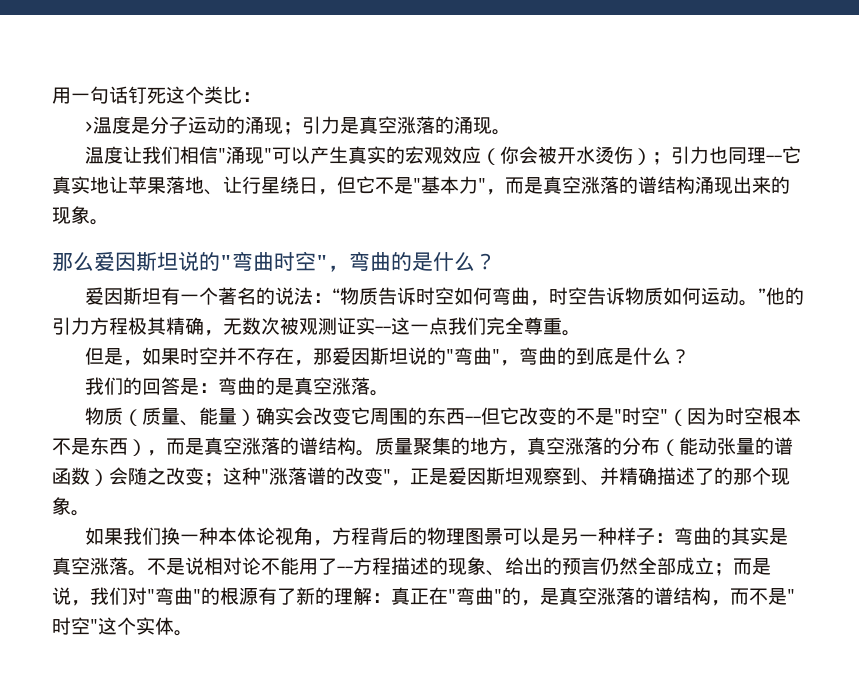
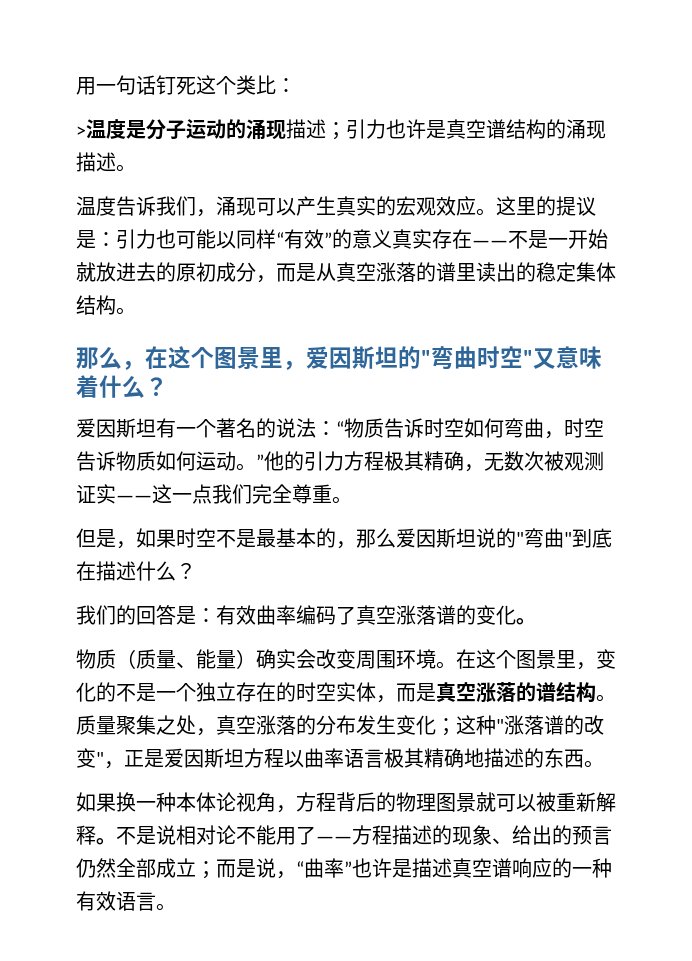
- >温度是分子运动的涌现；引力是真空涨落的涌现。
- 温度让我们相信"涌现"可以产生真实的宏观效应（你会被开水烫伤）；引力也同理——它真实地让苹果落地、让行星绕日，但它不是"基本力"，而是真空涨落的谱结构涌现出来的现象。
- 那么爱因斯坦说的"弯曲时空"，弯曲的是什么？
+ >温度是分子运动的涌现描述；引力也许是真空谱结构的涌现描述。
+ 温度告诉我们，涌现可以产生真实的宏观效应。这里的提议是：引力也可能以同样“有效”的意义真实存在——不是一开始就放进去的原初成分，而是从真空涨落的谱里读出的稳定集体结构。
+ 那么，在这个图景里，爱因斯坦的"弯曲时空"又意味着什么？
- 但是，如果时空并不存在，那爱因斯坦说的"弯曲"，弯曲的到底是什么？
+ 但是，如果时空不是最基本的，那么爱因斯坦说的"弯曲"到底在描述什么？
- 我们的回答是：弯曲的是真空涨落。
+ 我们的回答是：有效曲率编码了真空涨落谱的变化。
- 物质（质量、能量）确实会改变它周围的东西——但它改变的不是"时空"（因为时空根本不是东西），而是真空涨落的谱结构。
+ 物质（质量、能量）确实会改变周围环境。在这个图景里，变化的不是一个独立存在的时空实体，而是真空涨落的谱结构。
- 质量聚集的地方，真空涨落的分布（能动张量的谱函数）会随之改变；这种"涨落谱的改变"，正是爱因斯坦观察到、并精确描述了的那个现象。
+ 质量聚集之处，真空涨落的分布发生变化；这种"涨落谱的改变"，正是爱因斯坦方程以曲率语言极其精确地描述的东西。
- 如果我们换一种本体论视角，方程背后的物理图景可以是另一种样子：弯曲的其实是真空涨落。
+ 如果换一种本体论视角，方程背后的物理图景就可以被重新解释。
- 不是说相对论不能用了——方程描述的现象、给出的预言仍然全部成立；而是说，我们对"弯曲"的根源有了新的理解：真正在"弯曲"的，是真空涨落的谱结构，而不是"时空"这个实体。
+ 不是说相对论不能用了——方程描述的现象、给出的预言仍然全部成立；而是说，“曲率”也许是描述真空谱响应的一种有效语言。

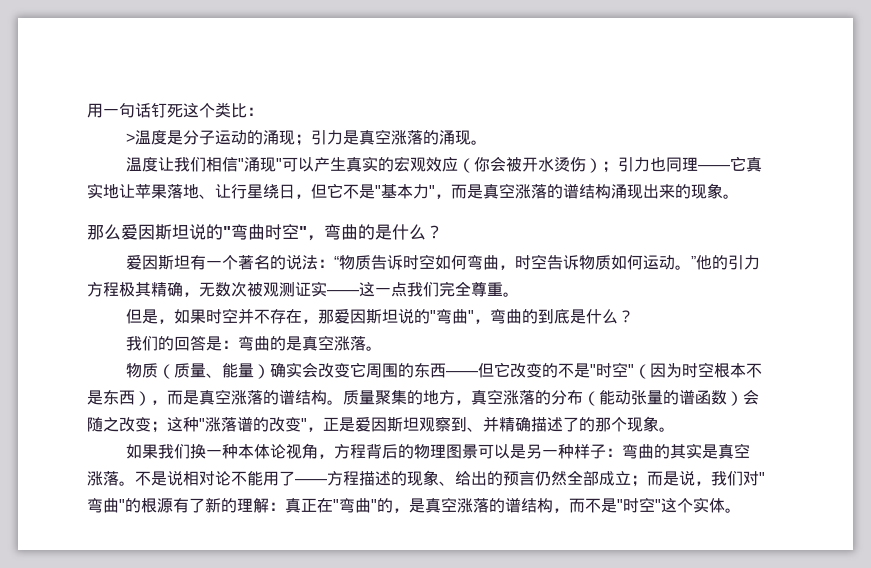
- >温度是分子运动的涌现描述；引力也许是真空谱结构的涌现描述。
- 温度告诉我们，涌现可以产生真实的宏观效应。这里的提议是：引力也可能以同样“有效”的意义真实存在——不是一开始就放进去的原初成分，而是从真空涨落的谱里读出的稳定集体结构。
- 那么，在这个图景里，爱因斯坦的"弯曲时空"又意味着什么？
+ >温度是分子运动的涌现；引力是真空涨落的涌现。
+ 温度让我们相信"涌现"可以产生真实的宏观效应（你会被开水烫伤）；引力也同理——它真实地让苹果落地、让行星绕日，但它不是"基本力"，而是真空涨落的谱结构涌现出来的现象。
+ 那么爱因斯坦说的"弯曲时空"，弯曲的是什么？
- 但是，如果时空不是最基本的，那么爱因斯坦说的"弯曲"到底在描述什么？
+ 但是，如果时空并不存在，那爱因斯坦说的"弯曲"，弯曲的到底是什么？
- 我们的回答是：有效曲率编码了真空涨落谱的变化。
+ 我们的回答是：弯曲的是真空涨落。
- 物质（质量、能量）确实会改变周围环境。在这个图景里，变化的不是一个独立存在的时空实体，而是真空涨落的谱结构。
+ 物质（质量、能量）确实会改变它周围的东西——但它改变的不是"时空"（因为时空根本不是东西），而是真空涨落的谱结构。
- 质量聚集之处，真空涨落的分布发生变化；这种"涨落谱的改变"，正是爱因斯坦方程以曲率语言极其精确地描述的东西。
+ 质量聚集的地方，真空涨落的分布（能动张量的谱函数）会随之改变；这种"涨落谱的改变"，正是爱因斯坦观察到、并精确描述了的那个现象。
- 如果换一种本体论视角，方程背后的物理图景就可以被重新解释。
+ 如果我们换一种本体论视角，方程背后的物理图景可以是另一种样子：弯曲的其实是真空涨落。
- 不是说相对论不能用了——方程描述的现象、给出的预言仍然全部成立；而是说，“曲率”也许是描述真空谱响应的一种有效语言。
+ 不是说相对论不能用了——方程描述的现象、给出的预言仍然全部成立；而是说，我们对"弯曲"的根源有了新的理解：真正在"弯曲"的，是真空涨落的谱结构，而不是"时空"这个实体。

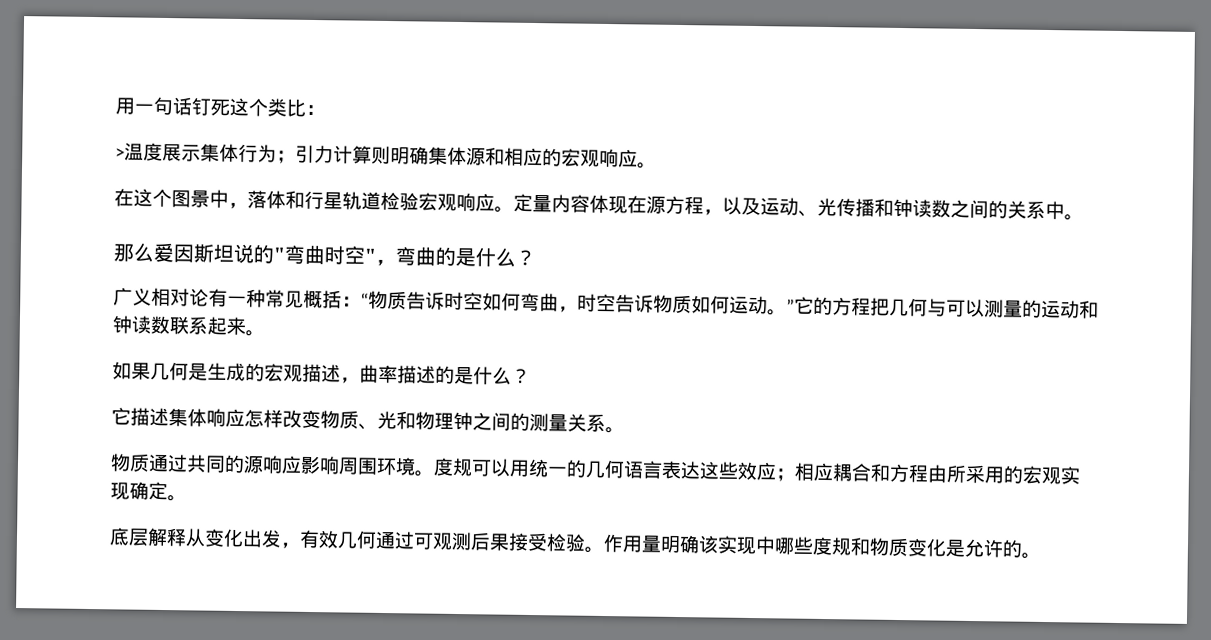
- >温度是分子运动的涌现；引力是真空涨落的涌现。
- 温度让我们相信"涌现"可以产生真实的宏观效应（你会被开水烫伤）；引力也同理——它真实地让苹果落地、让行星绕日，但它不是"基本力"，而是真空涨落的谱结构涌现出来的现象。
+ >温度展示集体行为；引力计算则明确集体源和相应的宏观响应。
+ 在这个图景中，落体和行星轨道检验宏观响应。定量内容体现在源方程，以及运动、光传播和钟读数之间的关系中。
- 爱因斯坦有一个著名的说法：“物质告诉时空如何弯曲，时空告诉物质如何运动。”他的引力方程极其精确，无数次被观测证实——这一点我们完全尊重。
- 但是，如果时空并不存在，那爱因斯坦说的"弯曲"，弯曲的到底是什么？
- 我们的回答是：弯曲的是真空涨落。
- 物质（质量、能量）确实会改变它周围的东西——但它改变的不是"时空"（因为时空根本不是东西），而是真空涨落的谱结构。质量聚集的地方，真空涨落的分布（能动张量的谱函数）会随之改变；这种"涨落谱的改变"，正是爱因斯坦观察到、并精确描述了的那个现象。
- 如果我们换一种本体论视角，方程背后的物理图景可以是另一种样子：弯曲的其实是真空涨落。不是说相对论不能用了——方程描述的现象、给出的预言仍然全部成立；而是说，我们对"弯曲"的根源有了新的理解：真正在"弯曲"的，是真空涨落的谱结构，而不是"时空"这个实体。
+ 广义相对论有一种常见概括：“物质告诉时空如何弯曲，时空告诉物质如何运动。”它的方程把几何与可以测量的运动和钟读数联系起来。
+ 如果几何是生成的宏观描述，曲率描述的是什么？
+ 它描述集体响应怎样改变物质、光和物理钟之间的测量关系。
+ 物质通过共同的源响应影响周围环境。度规可以用统一的几何语言表达这些效应；相应耦合和方程由所采用的宏观实现确定。
+ 底层解释从变化出发，有效几何通过可观测后果接受检验。作用量明确该实现中哪些度规和物质变化是允许的。

